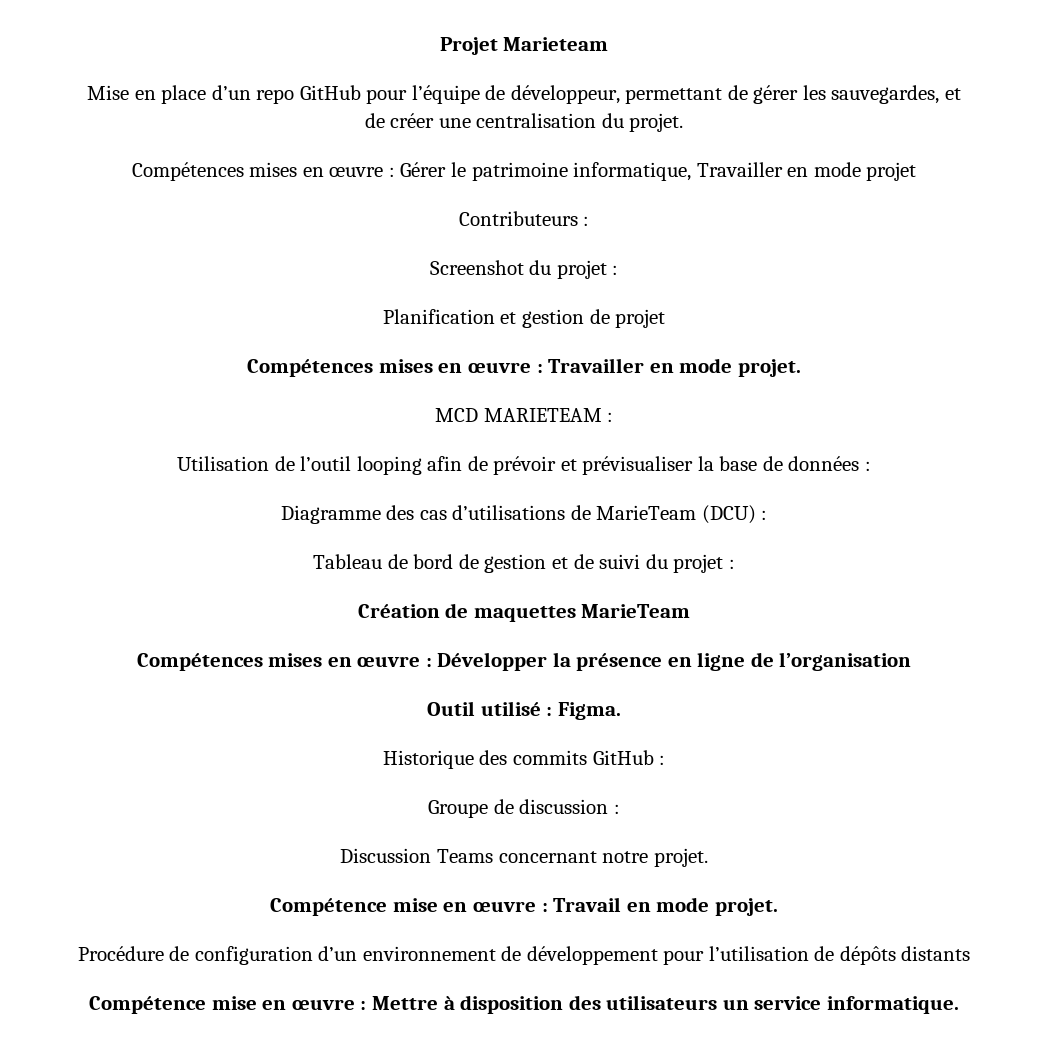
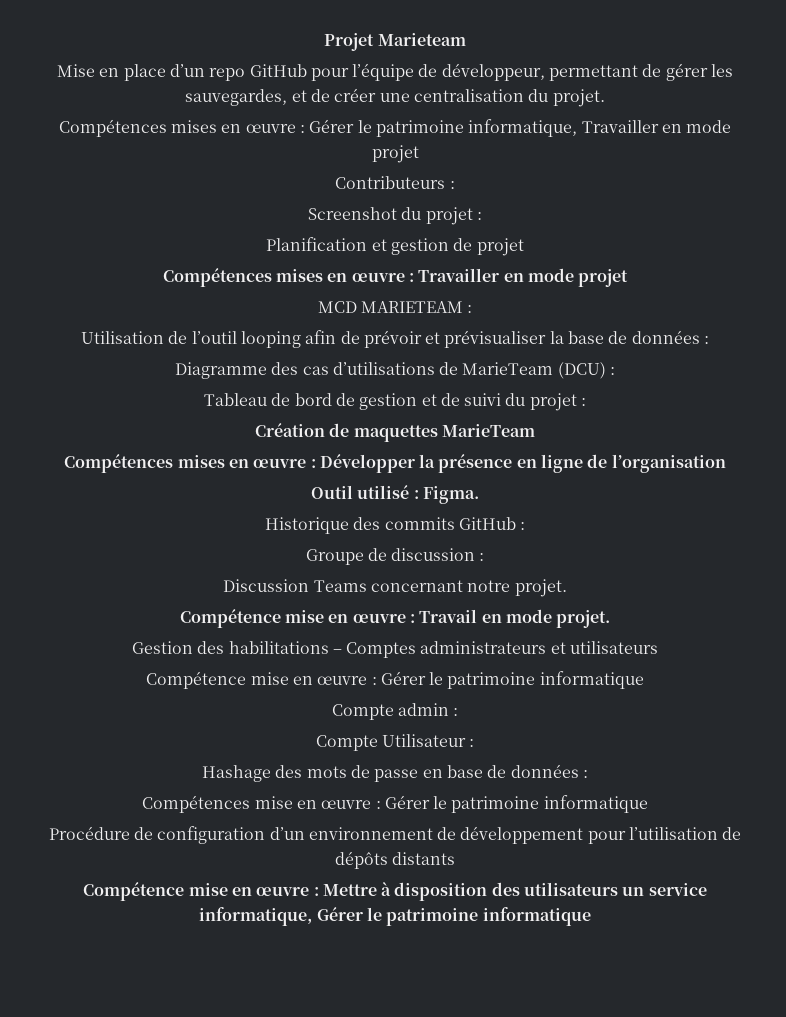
- Compétences mises en œuvre : Travailler en mode projet.
+ Compétences mises en œuvre : Travailler en mode projet
+ Gestion des habilitations – Comptes administrateurs et utilisateurs
+ Compétence mise en œuvre : Gérer le patrimoine informatique
+ Compte admin :
+ Compte Utilisateur :
+ Hashage des mots de passe en base de données :
+ Compétences mise en œuvre : Gérer le patrimoine informatique
- Compétence mise en œuvre : Mettre à disposition des utilisateurs un service informatique.
+ Compétence mise en œuvre : Mettre à disposition des utilisateurs un service informatique, Gérer le patrimoine informatique

